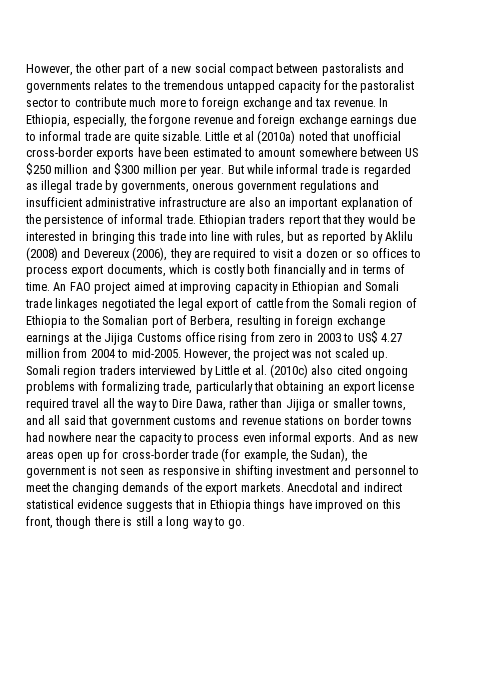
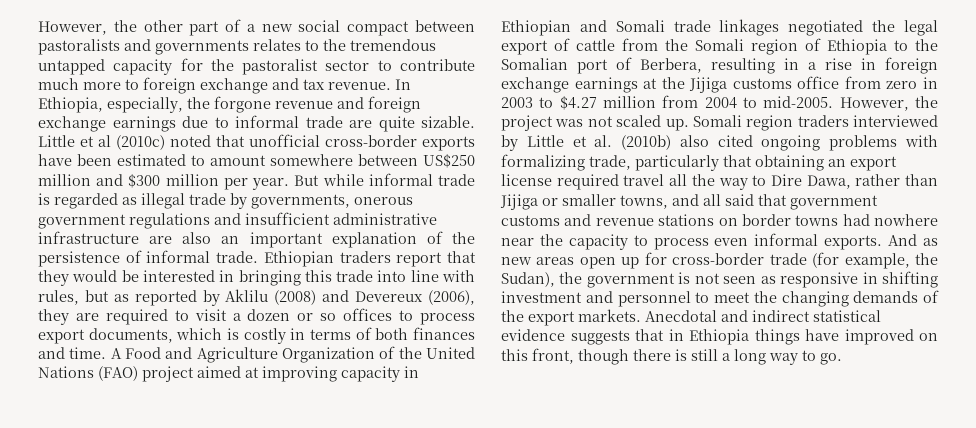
- Little et al (2010a) noted that unofficial cross-border exports have been estimated to amount somewhere between US $250 million and $300 million per year.
+ Little et al (2010c) noted that unofficial cross-border exports have been estimated to amount somewhere between US$250 million and $300 million per year.
- Ethiopian traders report that they would be interested in bringing this trade into line with rules, but as reported by Aklilu (2008) and Devereux (2006), they are required to visit a dozen or so offices to process export documents, which is costly both financially and in terms of time. An FAO project aimed at improving capacity in Ethiopian and Somali trade linkages negotiated the legal export of cattle from the Somali region of Ethiopia to the Somalian port of Berbera, resulting in foreign exchange earnings at the Jijiga Customs office rising from zero in 2003 to US$ 4.27 million from 2004 to mid-2005.
+ Ethiopian traders report that they would be interested in bringing this trade into line with rules, but as reported by Aklilu (2008) and Devereux (2006), they are required to visit a dozen or so offices to process export documents, which is costly in terms of both finances and time. A Food and Agriculture Organization of the United Nations (FAO) project aimed at improving capacity in Ethiopian and Somali trade linkages negotiated the legal export of cattle from the Somali region of Ethiopia to the Somalian port of Berbera, resulting in a rise in foreign exchange earnings at the Jijiga customs office from zero in 2003 to $4.27 million from 2004 to mid-2005.
- Somali region traders interviewed by Little et al. (2010c) also cited ongoing problems with formalizing trade, particularly that obtaining an export license required travel all the way to Dire Dawa, rather than Jijiga or smaller towns, and all said that government customs and revenue stations on border towns had nowhere near the capacity to process even informal exports.
+ Somali region traders interviewed by Little et al. (2010b) also cited ongoing problems with formalizing trade, particularly that obtaining an export license required travel all the way to Dire Dawa, rather than Jijiga or smaller towns, and all said that government customs and revenue stations on border towns had nowhere near the capacity to process even informal exports.

